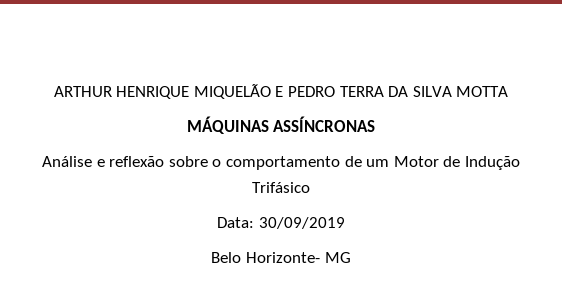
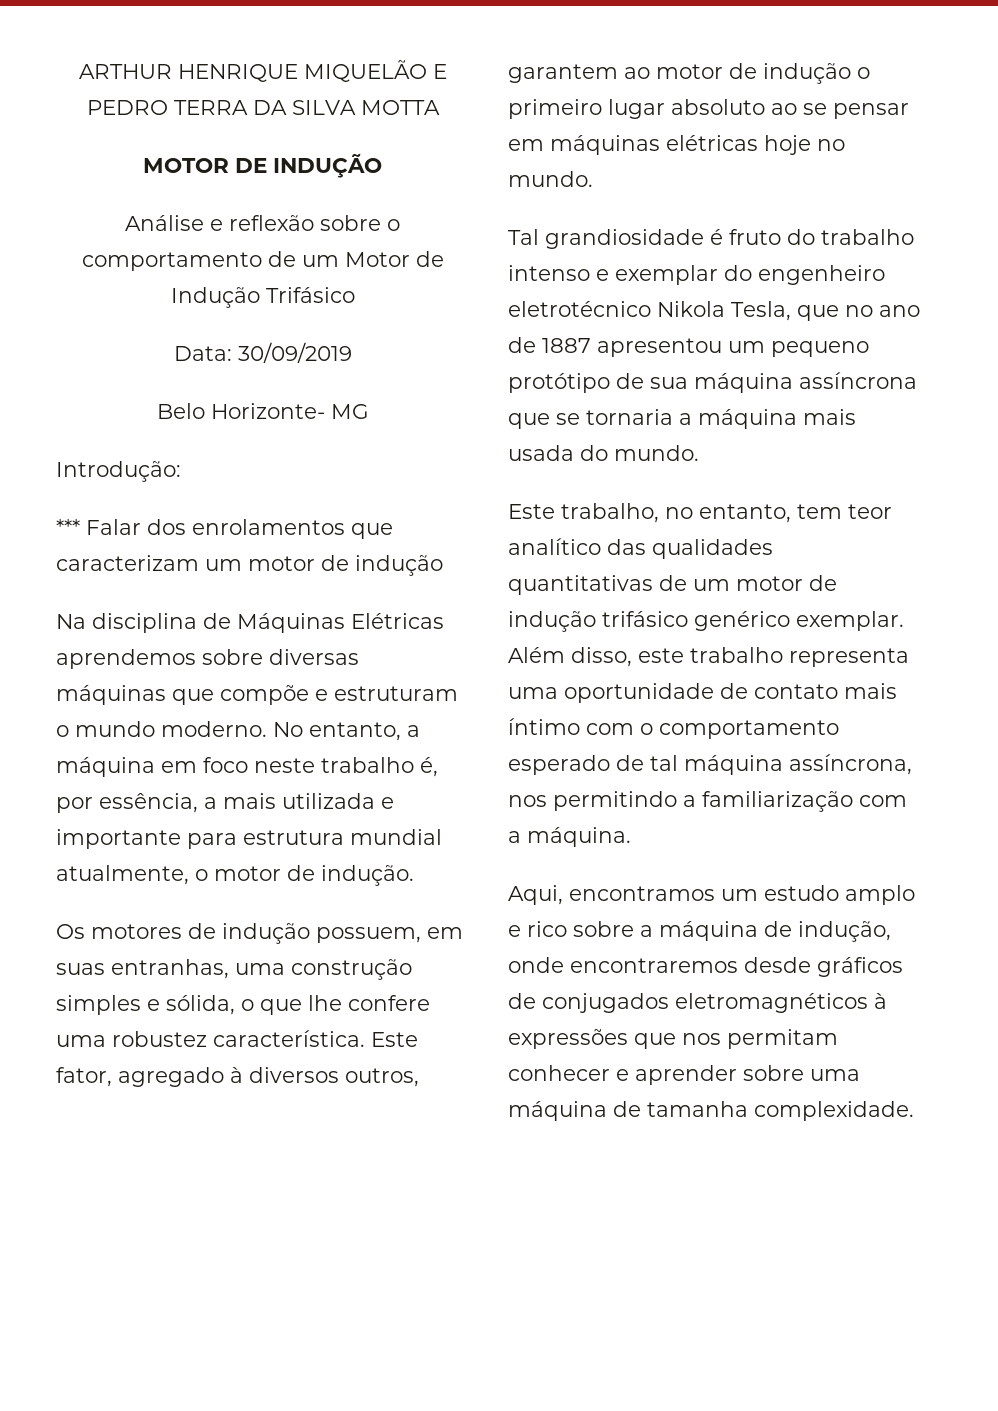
- MÁQUINAS ASSÍNCRONAS
+ MOTOR DE INDUÇÃO
+ Introdução:
+ *** Falar dos enrolamentos que caracterizam um motor de indução
+ Na disciplina de Máquinas Elétricas aprendemos sobre diversas máquinas que compõe e estruturam o mundo moderno. No entanto, a máquina em foco neste trabalho é, por essência, a mais utilizada e importante para estrutura mundial atualmente, o motor de indução.
+ Os motores de indução possuem, em suas entranhas, uma construção simples e sólida, o que lhe confere uma robustez característica. Este fator, agregado à diversos outros, garantem ao motor de indução o primeiro lugar absoluto ao se pensar em máquinas elétricas hoje no mundo.
+ Tal grandiosidade é fruto do trabalho intenso e exemplar do engenheiro eletrotécnico Nikola Tesla, que no ano de 1887 apresentou um pequeno protótipo de sua máquina assíncrona que se tornaria a máquina mais usada do mundo.
+ Este trabalho, no entanto, tem teor analítico das qualidades quantitativas de um motor de indução trifásico genérico exemplar. Além disso, este trabalho representa uma oportunidade de contato mais íntimo com o comportamento esperado de tal máquina assíncrona, nos permitindo a familiarização com a máquina.
+ Aqui, encontramos um estudo amplo e rico sobre a máquina de indução, onde encontraremos desde gráficos de conjugados eletromagnéticos à expressões que nos permitam conhecer e aprender sobre uma máquina de tamanha complexidade.

